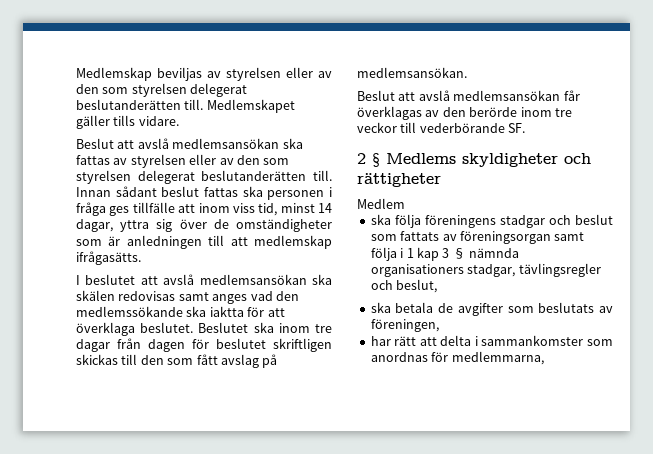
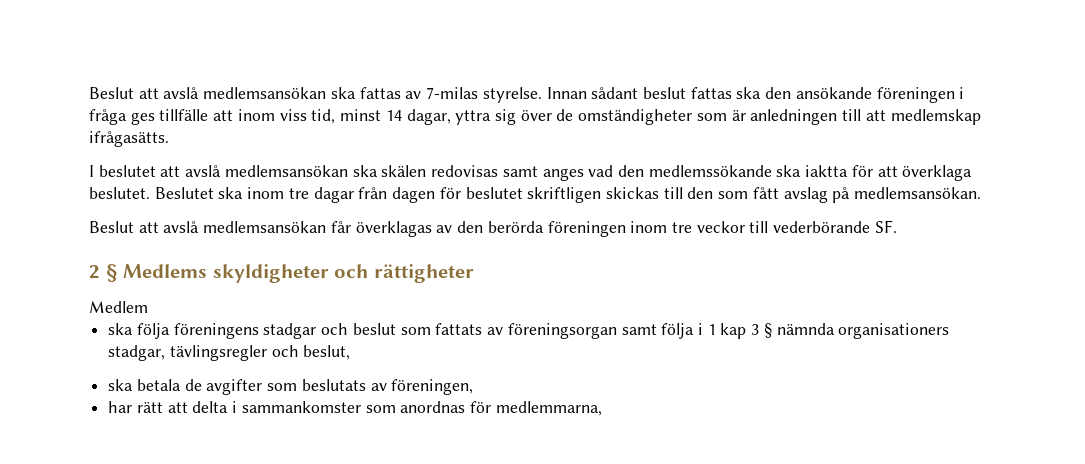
- Medlemskap beviljas av styrelsen eller av den som styrelsen delegerat beslutanderätten till. Medlemskapet gäller tills vidare.
- Beslut att avslå medlemsansökan ska fattas av styrelsen eller av den som styrelsen delegerat beslutanderätten till.
+ Beslut att avslå medlemsansökan ska fattas av 7-milas styrelse.
- Innan sådant beslut fattas ska personen i fråga ges tillfälle att inom viss tid, minst 14 dagar, yttra sig över de omständigheter som är anledningen till att medlemskap ifrågasätts.
+ Innan sådant beslut fattas ska den ansökande föreningen i fråga ges tillfälle att inom viss tid, minst 14 dagar, yttra sig över de omständigheter som är anledningen till att medlemskap ifrågasätts.
- Beslut att avslå medlemsansökan får överklagas av den berörde inom tre veckor till vederbörande SF.
+ Beslut att avslå medlemsansökan får överklagas av den berörda föreningen inom tre veckor till vederbörande SF.

